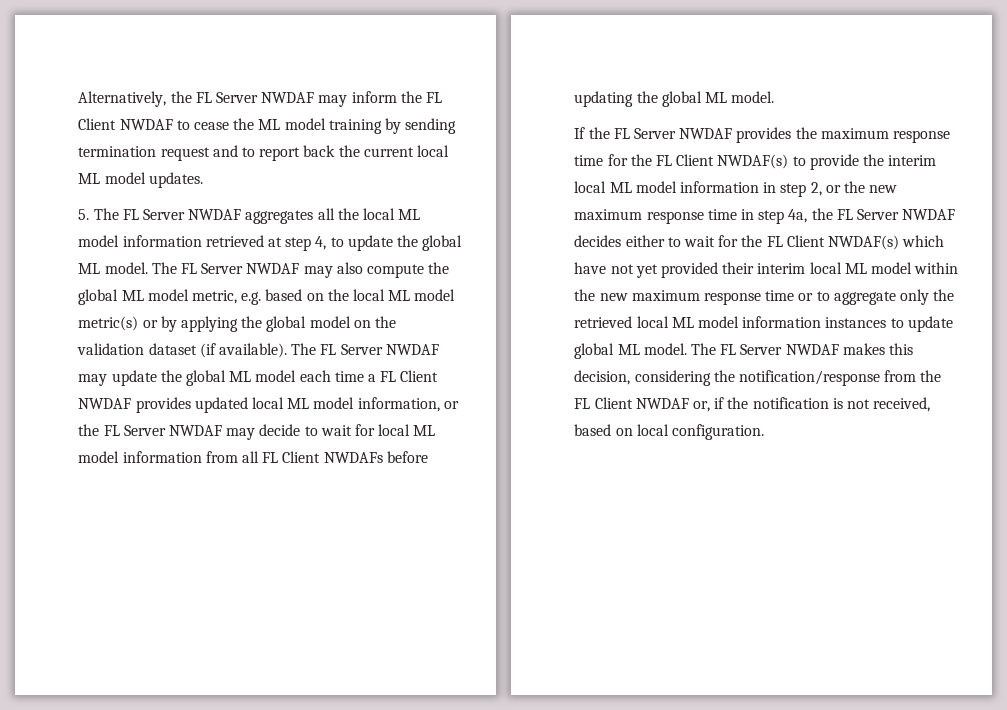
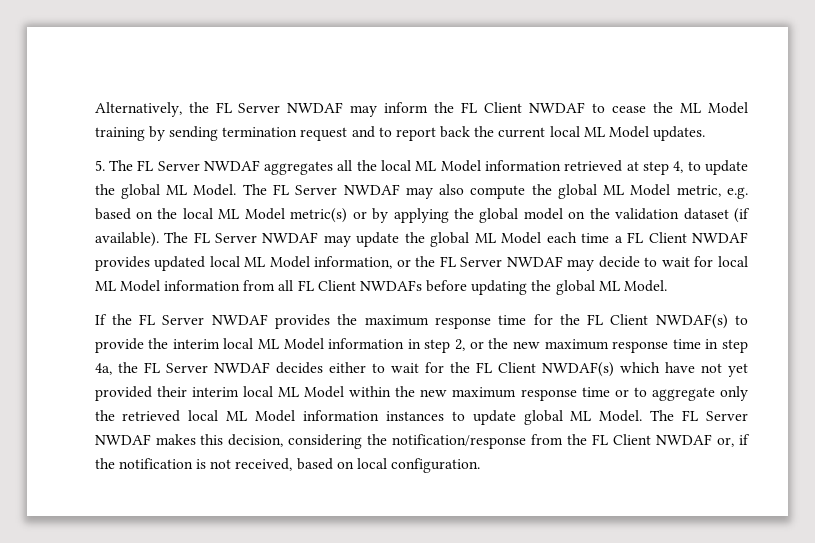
- Alternatively, the FL Server NWDAF may inform the FL Client NWDAF to cease the ML model training by sending termination request and to report back the current local ML model updates.
+ Alternatively, the FL Server NWDAF may inform the FL Client NWDAF to cease the ML Model training by sending termination request and to report back the current local ML Model updates.
- 5. The FL Server NWDAF aggregates all the local ML model information retrieved at step 4, to update the global ML model.
+ 5. The FL Server NWDAF aggregates all the local ML Model information retrieved at step 4, to update the global ML Model.
- The FL Server NWDAF may also compute the global ML model metric, e.g. based on the local ML model metric(s) or by applying the global model on the validation dataset (if available).
+ The FL Server NWDAF may also compute the global ML Model metric, e.g. based on the local ML Model metric(s) or by applying the global model on the validation dataset (if available).
- The FL Server NWDAF may update the global ML model each time a FL Client NWDAF provides updated local ML model information, or the FL Server NWDAF may decide to wait for local ML model information from all FL Client NWDAFs before updating the global ML model.
+ The FL Server NWDAF may update the global ML Model each time a FL Client NWDAF provides updated local ML Model information, or the FL Server NWDAF may decide to wait for local ML Model information from all FL Client NWDAFs before updating the global ML Model.
- If the FL Server NWDAF provides the maximum response time for the FL Client NWDAF(s) to provide the interim local ML model information in step 2, or the new maximum response time in step 4a, the FL Server NWDAF decides either to wait for the FL Client NWDAF(s) which have not yet provided their interim local ML model within the new maximum response time or to aggregate only the retrieved local ML model information instances to update global ML model.
+ If the FL Server NWDAF provides the maximum response time for the FL Client NWDAF(s) to provide the interim local ML Model information in step 2, or the new maximum response time in step 4a, the FL Server NWDAF decides either to wait for the FL Client NWDAF(s) which have not yet provided their interim local ML Model within the new maximum response time or to aggregate only the retrieved local ML Model information instances to update global ML Model.

